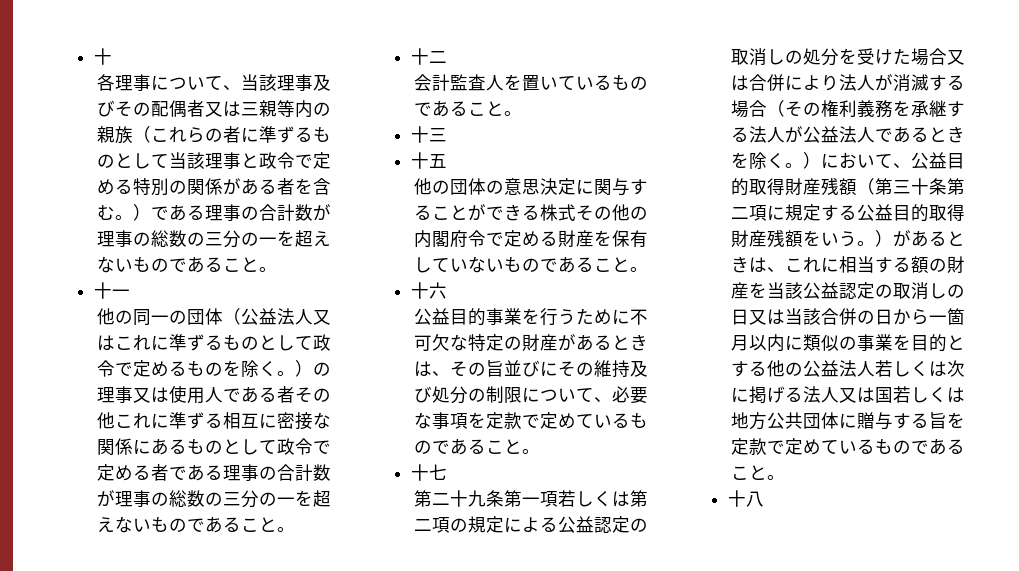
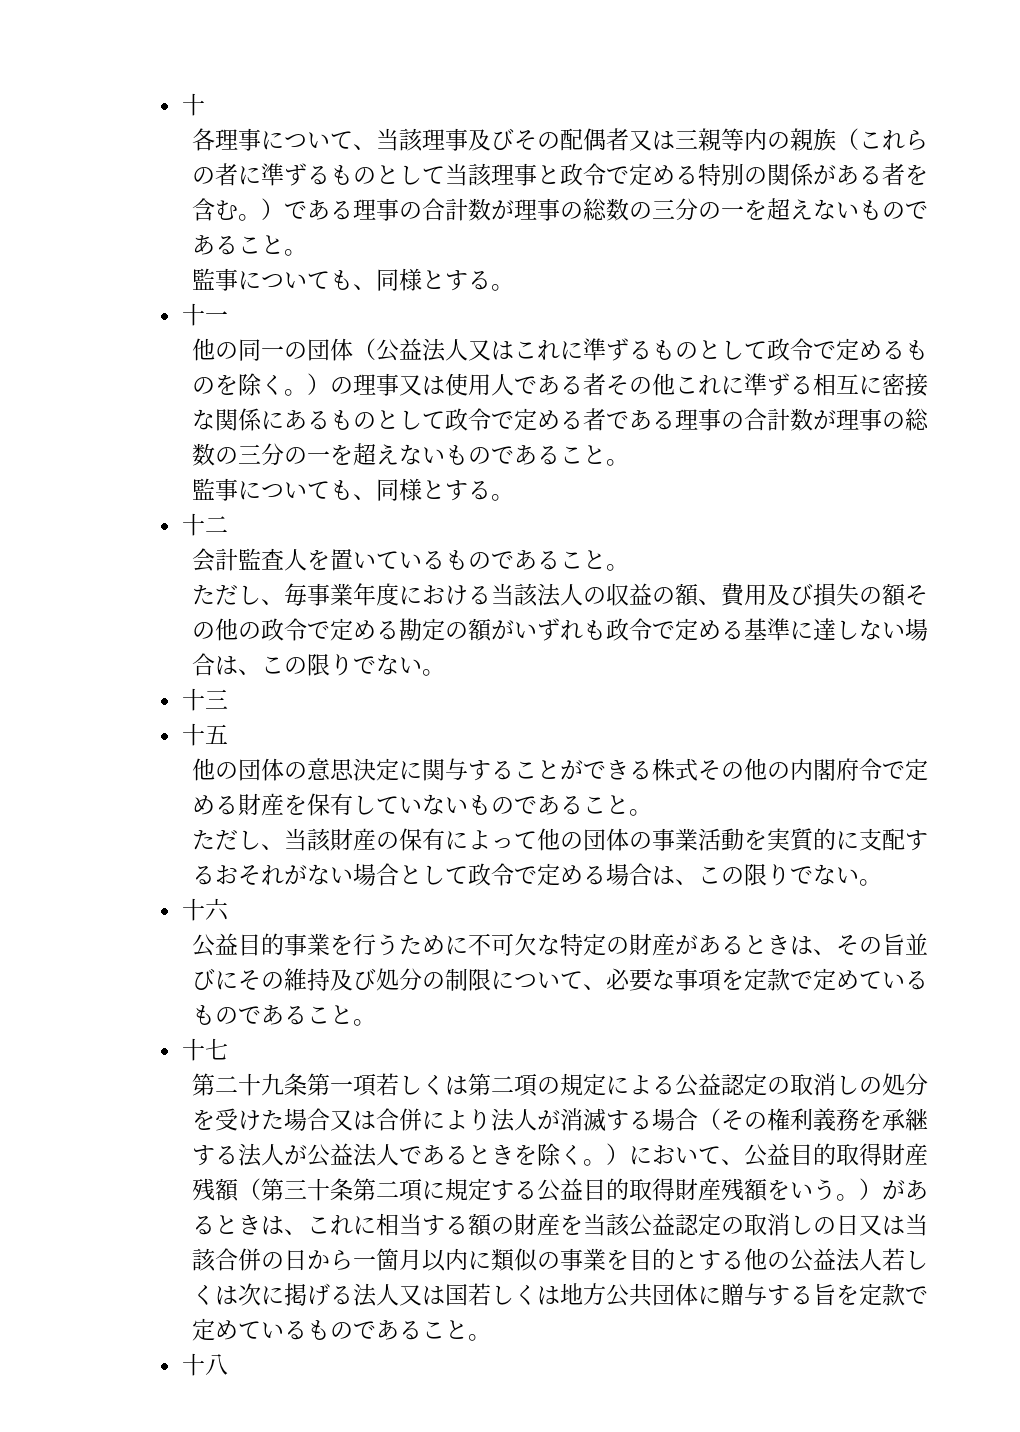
  各理事について、当該理事及びその配偶者又は三親等内の親族（これらの者に準ずるものとして当該理事と政令で定める特別の関係がある者を含む。）である理事の合計数が理事の総数の三分の一を超えないものであること。
+ 監事についても、同様とする。
  他の同一の団体（公益法人又はこれに準ずるものとして政令で定めるものを除く。）の理事又は使用人である者その他これに準ずる相互に密接な関係にあるものとして政令で定める者である理事の合計数が理事の総数の三分の一を超えないものであること。
+ 監事についても、同様とする。
+ ただし、毎事業年度における当該法人の収益の額、費用及び損失の額その他の政令で定める勘定の額がいずれも政令で定める基準に達しない場合は、この限りでない。
+ ただし、当該財産の保有によって他の団体の事業活動を実質的に支配するおそれがない場合として政令で定める場合は、この限りでない。

